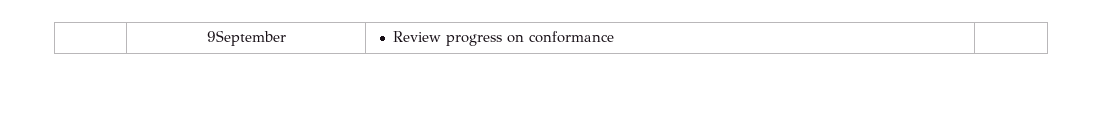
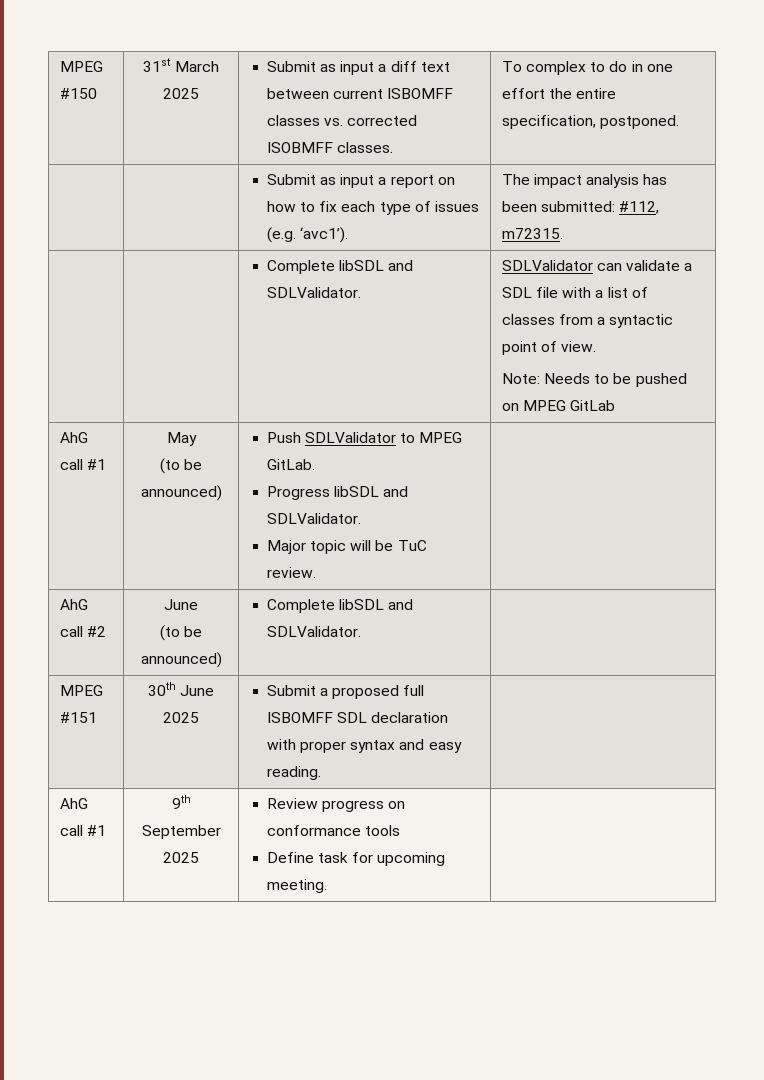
- | 9September | Review progress on conformance |
+ MPEG #150 | 31st March 2025 | Submit as input a diff text between current ISBOMFF classes vs. corrected ISOBMFF classes. | To complex to do in one effort the entire specification, postponed.
+ | | Submit as input a report on how to fix each type of issues (e.g. ‘avc1’). | The impact analysis has been submitted: #112, m72315.
+ | | Complete libSDL and SDLValidator. | SDLValidator can validate a SDL file with a list of classes from a syntactic point of view.
+ Note: Needs to be pushed on MPEG GitLab
+ AhG call #1 | May
+ (to be announced) | Push SDLValidator to MPEG GitLab.
+ Progress libSDL and SDLValidator.
+ Major topic will be TuC review. |
+ AhG call #2 | June
+ (to be announced) | Complete libSDL and SDLValidator. |
+ MPEG #151 | 30th June 2025 | Submit a proposed full ISBOMFF SDL declaration with proper syntax and easy reading. |
+ AhG call #1 | 9th September 2025 | Review progress on conformance tools
+ Define task for upcoming meeting. |

